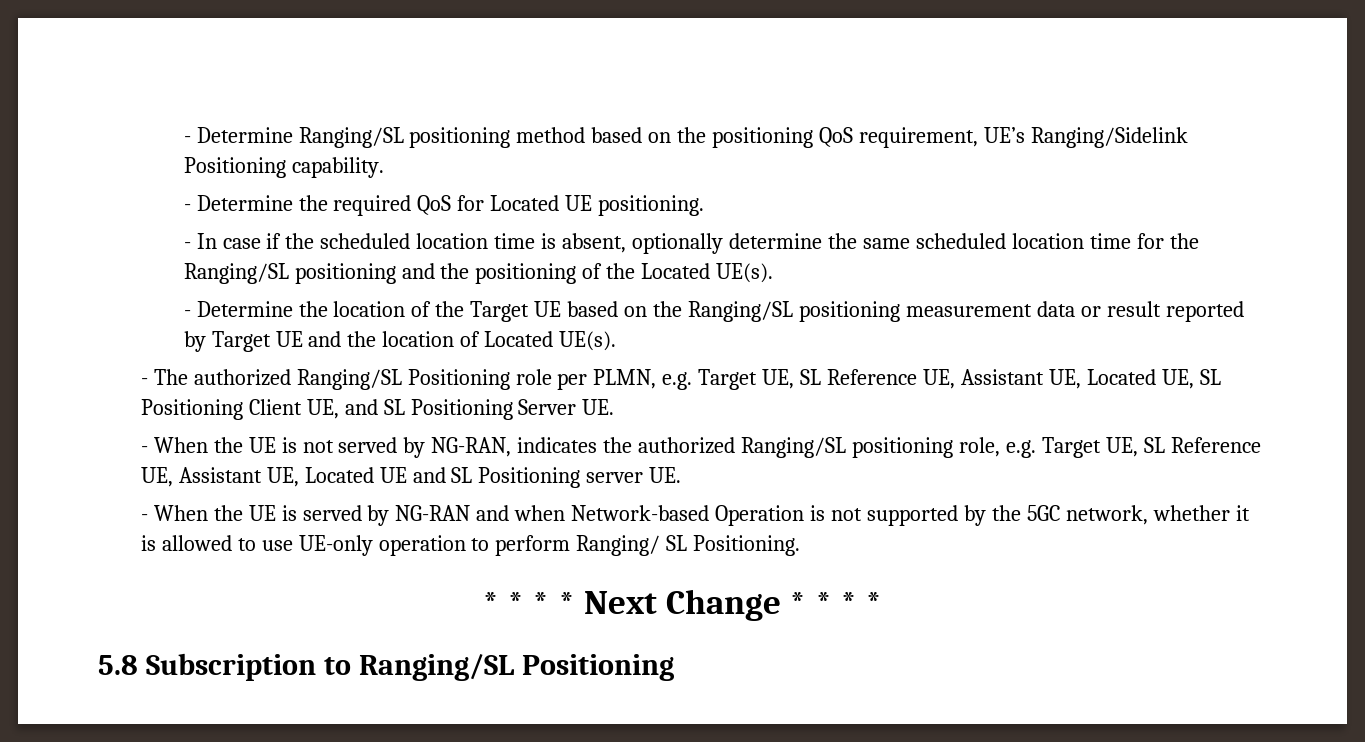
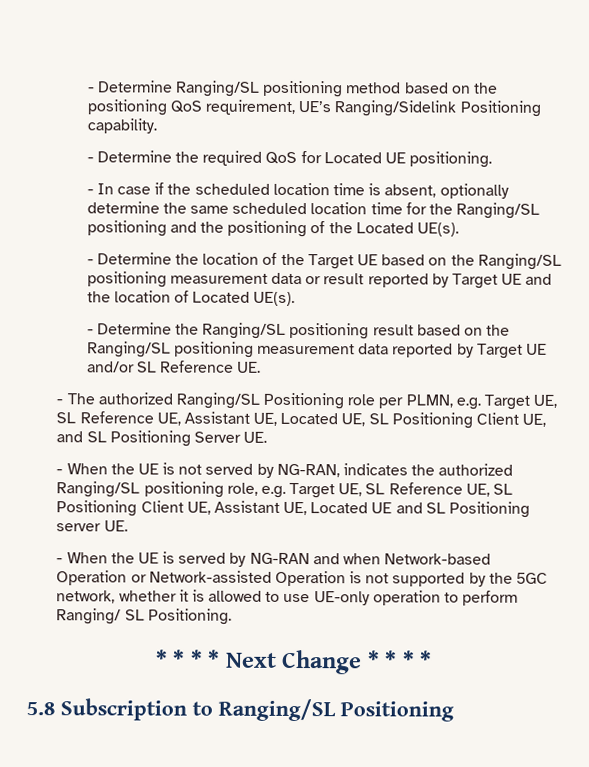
+ - Determine the Ranging/SL positioning result based on the Ranging/SL positioning measurement data reported by Target UE and/or SL Reference UE.
- - When the UE is not served by NG-RAN, indicates the authorized Ranging/SL positioning role, e.g. Target UE, SL Reference UE, Assistant UE, Located UE and SL Positioning server UE.
+ - When the UE is not served by NG-RAN, indicates the authorized Ranging/SL positioning role, e.g. Target UE, SL Reference UE, SL Positioning Client UE, Assistant UE, Located UE and SL Positioning server UE.
- - When the UE is served by NG-RAN and when Network-based Operation is not supported by the 5GC network, whether it is allowed to use UE-only operation to perform Ranging/ SL Positioning.
+ - When the UE is served by NG-RAN and when Network-based Operation or Network-assisted Operation is not supported by the 5GC network, whether it is allowed to use UE-only operation to perform Ranging/ SL Positioning.

